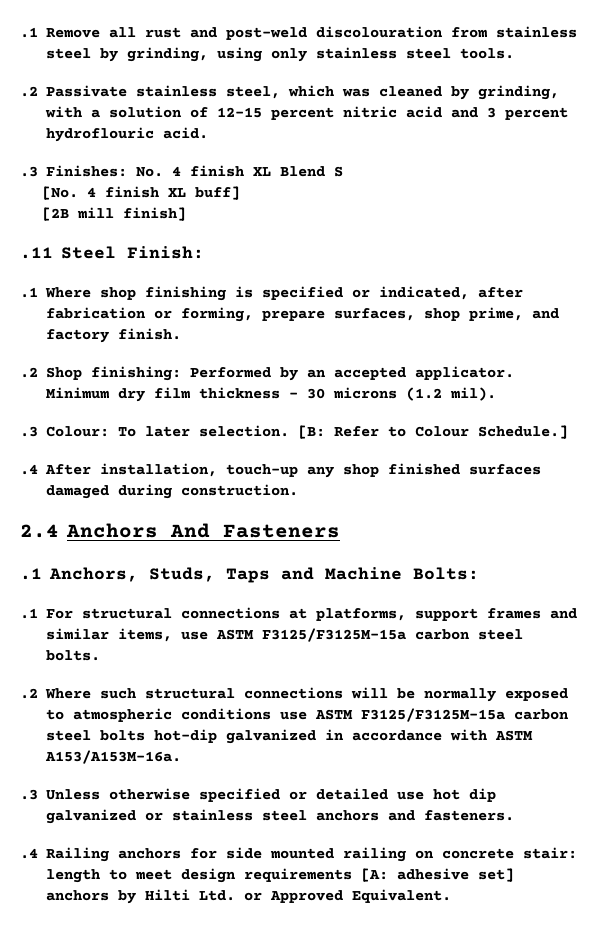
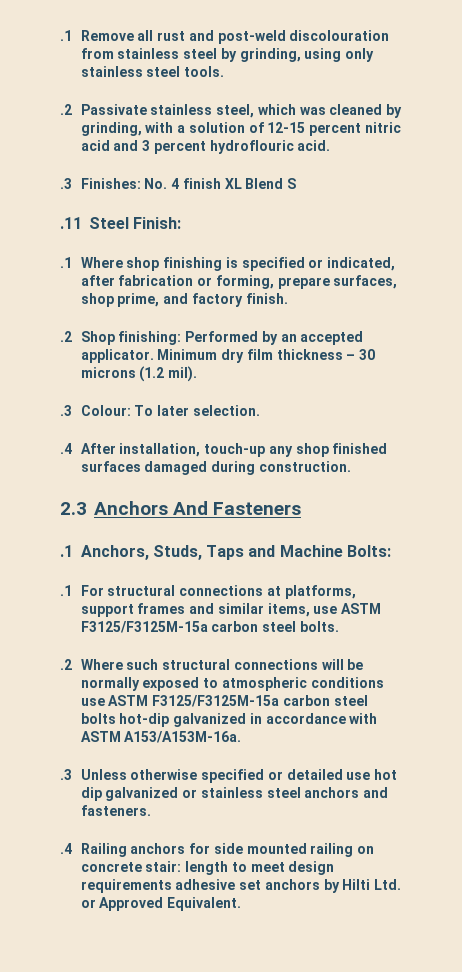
- [No. 4 finish XL buff]
- [2B mill finish]
- [B: Refer to Colour Schedule.]
- 2.4 Anchors And Fasteners
+ 2.3 Anchors And Fasteners
- .4 Railing anchors for side mounted railing on concrete stair: length to meet design requirements [A: adhesive set] anchors by Hilti Ltd. or Approved Equivalent.
+ .4 Railing anchors for side mounted railing on concrete stair: length to meet design requirements adhesive set anchors by Hilti Ltd. or Approved Equivalent.

